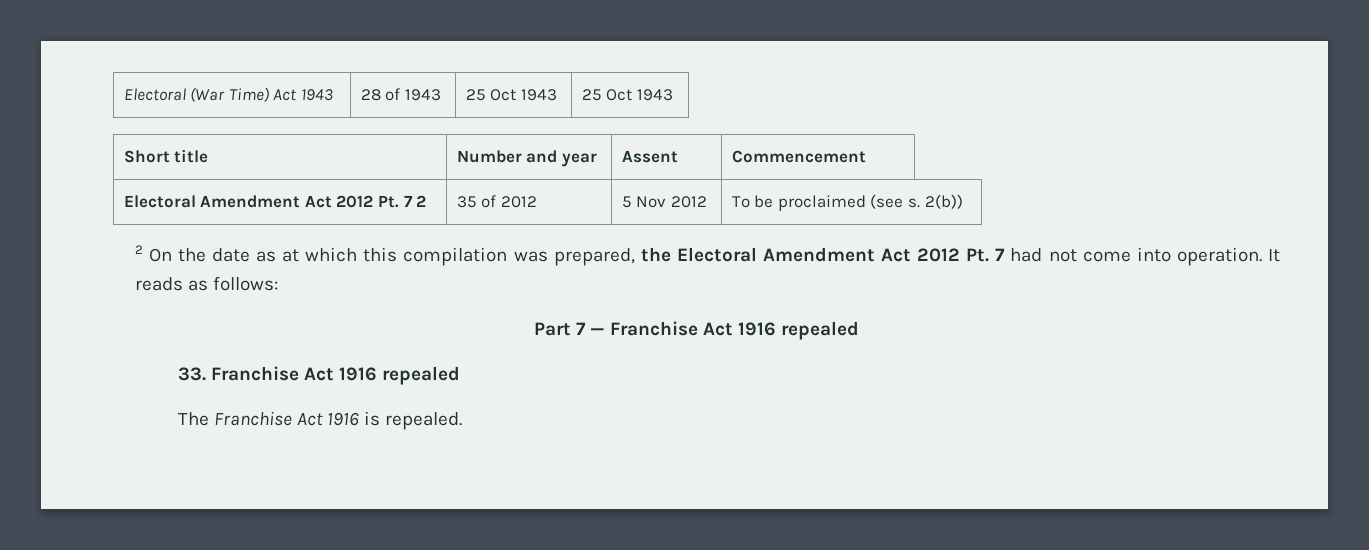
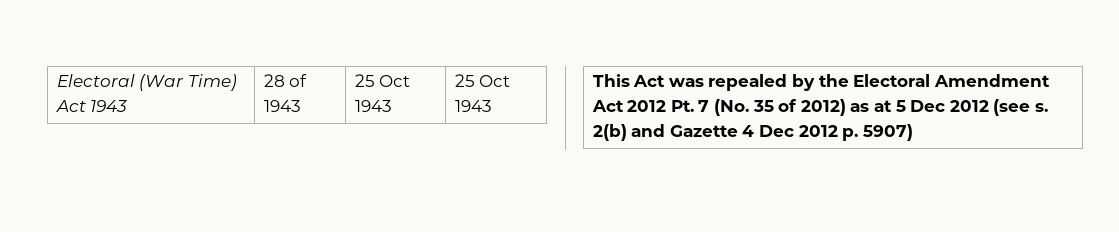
- Short title | Number and year | Assent | Commencement
- Electoral Amendment Act 2012 Pt. 7 2 | 35 of 2012 | 5 Nov 2012 | To be proclaimed (see s. 2(b))
- 2 On the date as at which this compilation was prepared, the Electoral Amendment Act 2012 Pt. 7 had not come into operation. It reads as follows:
- Part 7 — Franchise Act 1916 repealed
- 33. Franchise Act 1916 repealed
- The Franchise Act 1916 is repealed.
+ This Act was repealed by the Electoral Amendment Act 2012 Pt. 7 (No. 35 of 2012) as at 5 Dec 2012 (see s. 2(b) and Gazette 4 Dec 2012 p. 5907)

